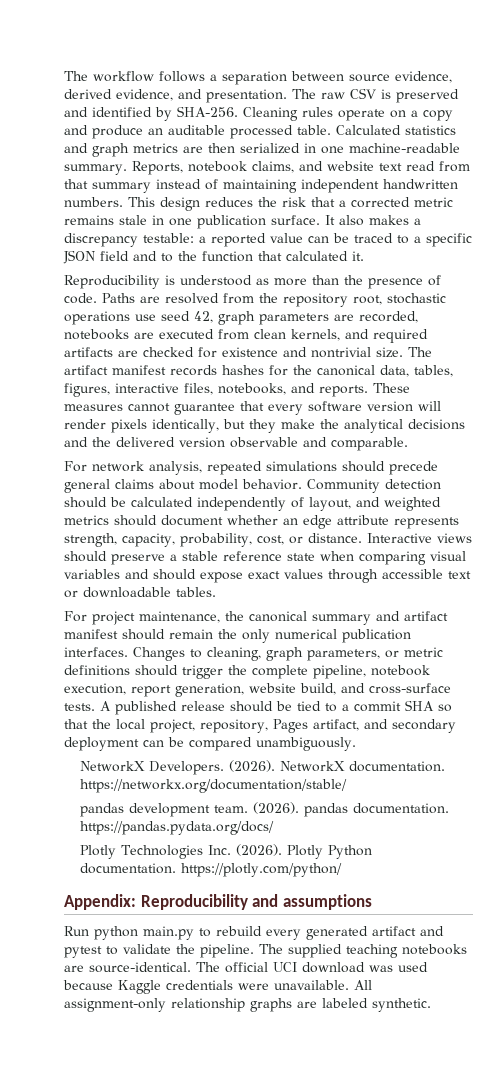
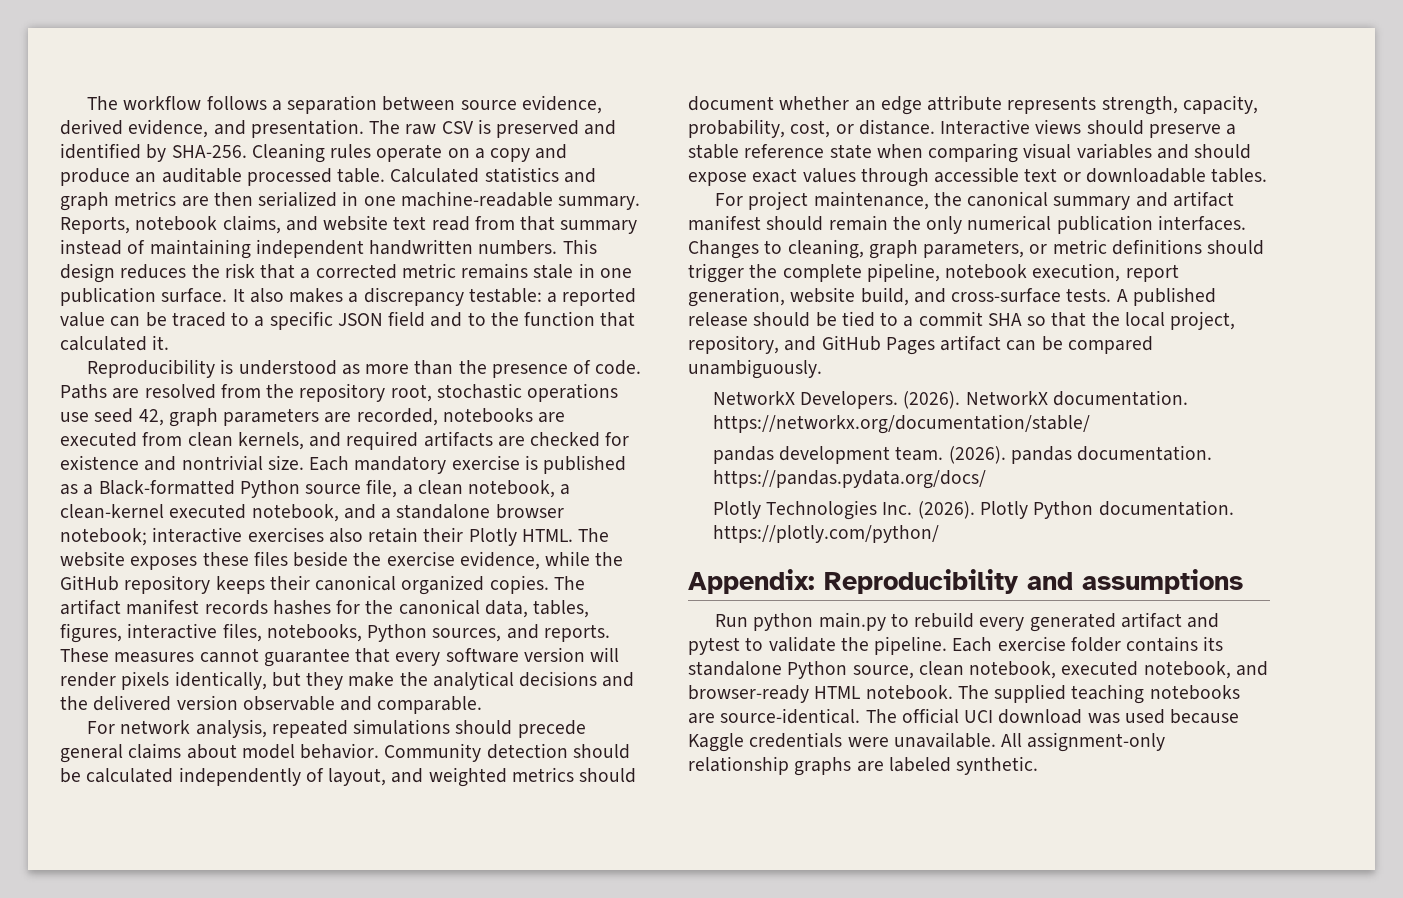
+ Each mandatory exercise is published as a Black-formatted Python source file, a clean notebook, a clean-kernel executed notebook, and a standalone browser notebook; interactive exercises also retain their Plotly HTML. The website exposes these files beside the exercise evidence, while the GitHub repository keeps their canonical organized copies.
- The artifact manifest records hashes for the canonical data, tables, figures, interactive files, notebooks, and reports.
+ The artifact manifest records hashes for the canonical data, tables, figures, interactive files, notebooks, Python sources, and reports.
- A published release should be tied to a commit SHA so that the local project, repository, Pages artifact, and secondary deployment can be compared unambiguously.
+ A published release should be tied to a commit SHA so that the local project, repository, and GitHub Pages artifact can be compared unambiguously.
+ Each exercise folder contains its standalone Python source, clean notebook, executed notebook, and browser-ready HTML notebook.

